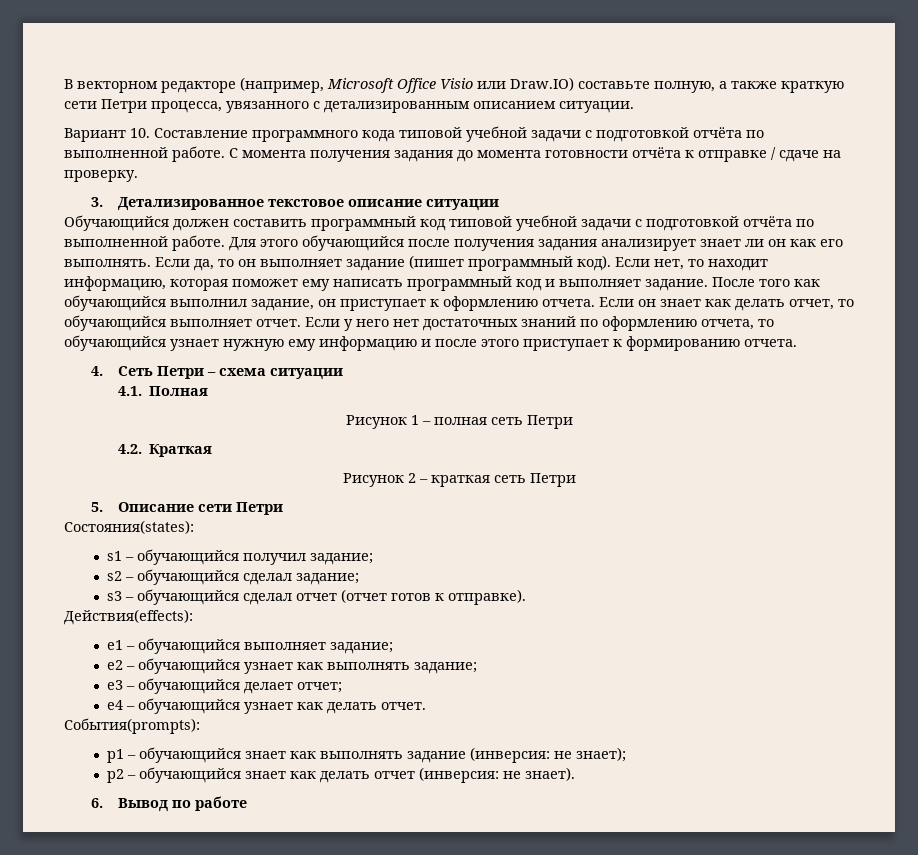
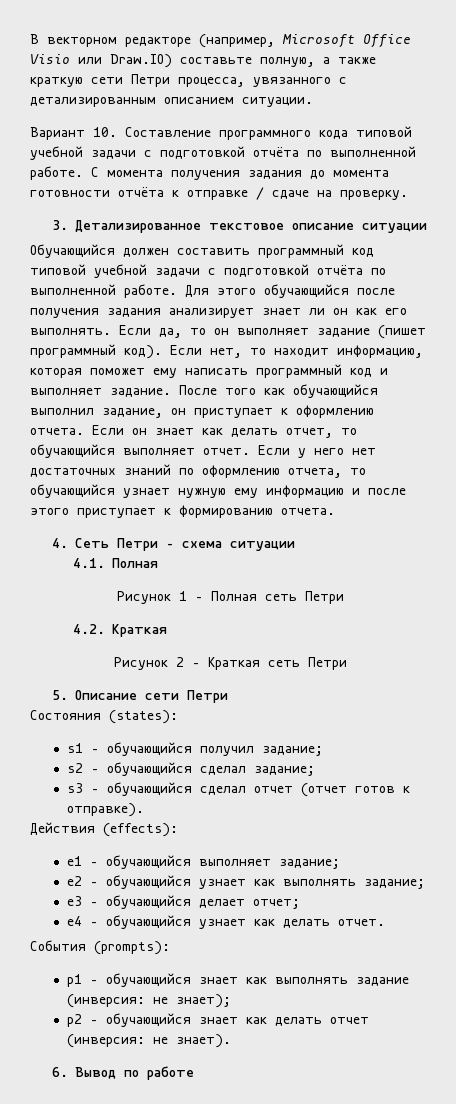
- Рисунок 1 – полная сеть Петри
+ Рисунок 1 – Полная сеть Петри
- Рисунок 2 – краткая сеть Петри
+ Рисунок 2 – Краткая сеть Петри
- Состояния(states):
+ Состояния (states):
- Действия(effects):
+ Действия (effects):
- События(prompts):
+ События (prompts):

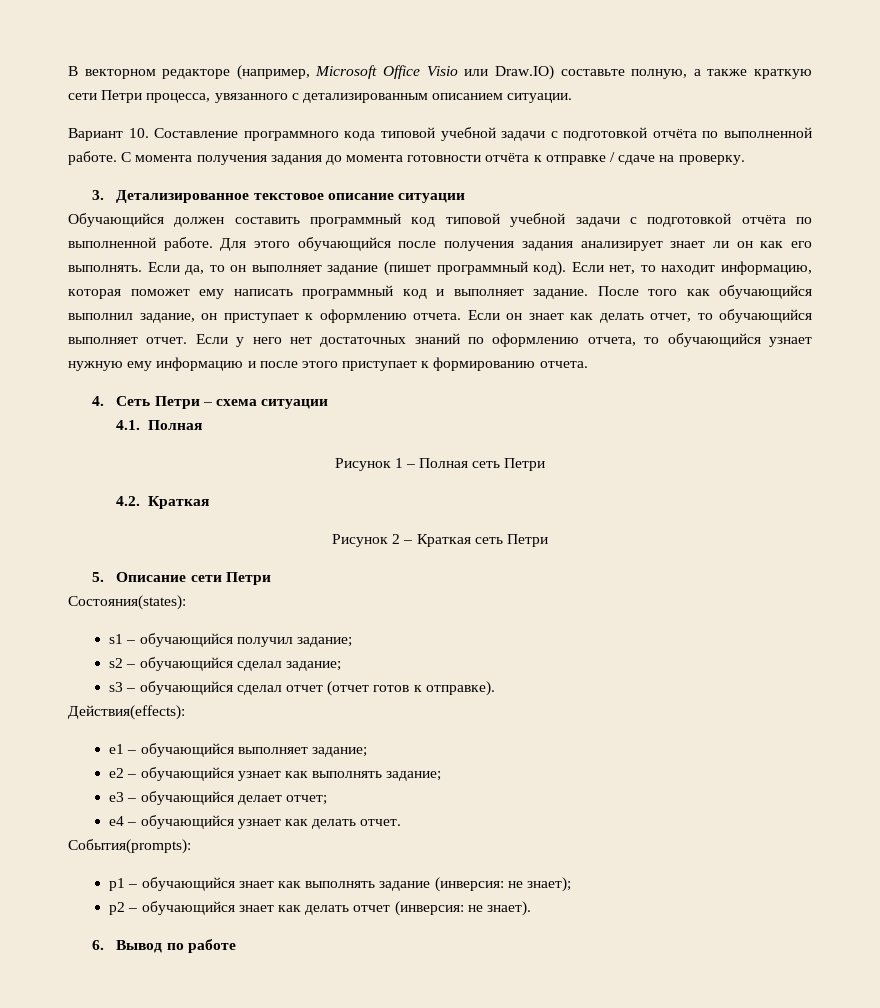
- Состояния (states):
+ Состояния(states):
- Действия (effects):
+ Действия(effects):
- События (prompts):
+ События(prompts):

